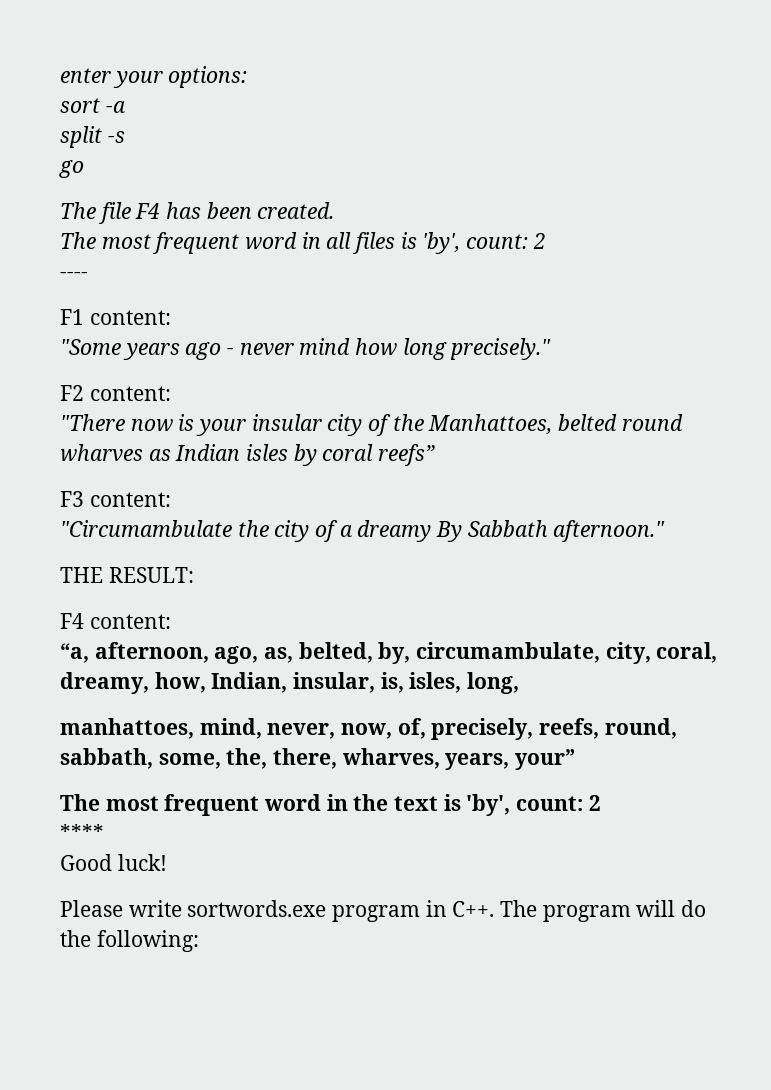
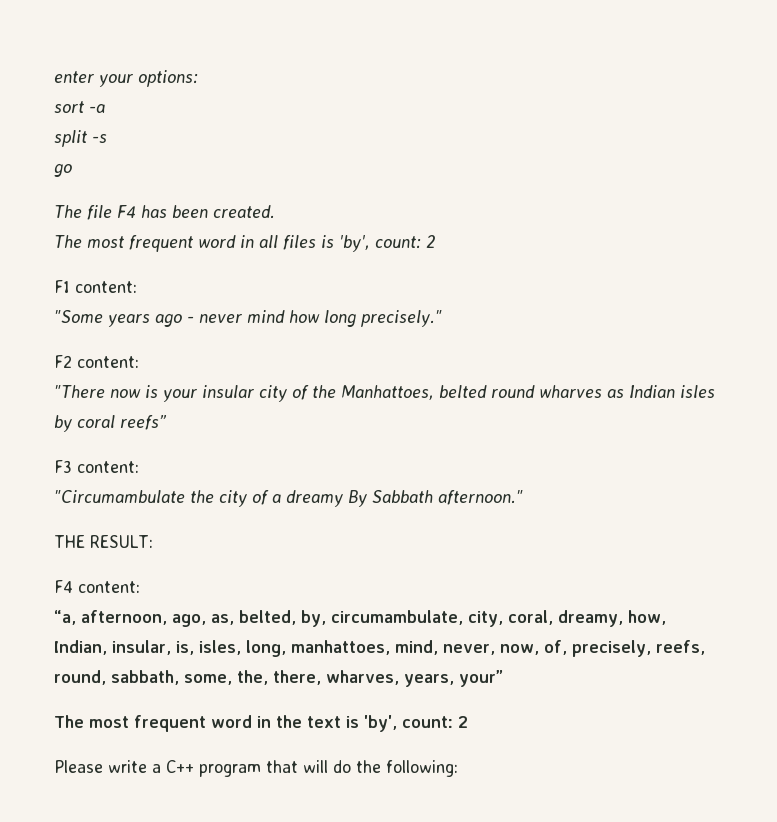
- ----
- “a, afternoon, ago, as, belted, by, circumambulate, city, coral, dreamy, how, Indian, insular, is, isles, long,
- manhattoes, mind, never, now, of, precisely, reefs, round, sabbath, some, the, there, wharves, years, your”
+ “a, afternoon, ago, as, belted, by, circumambulate, city, coral, dreamy, how, Indian, insular, is, isles, long, manhattoes, mind, never, now, of, precisely, reefs, round, sabbath, some, the, there, wharves, years, your”
- ****
- Good luck!
- Please write sortwords.exe program in C++. The program will do the following:
+ Please write a C++ program that will do the following:

